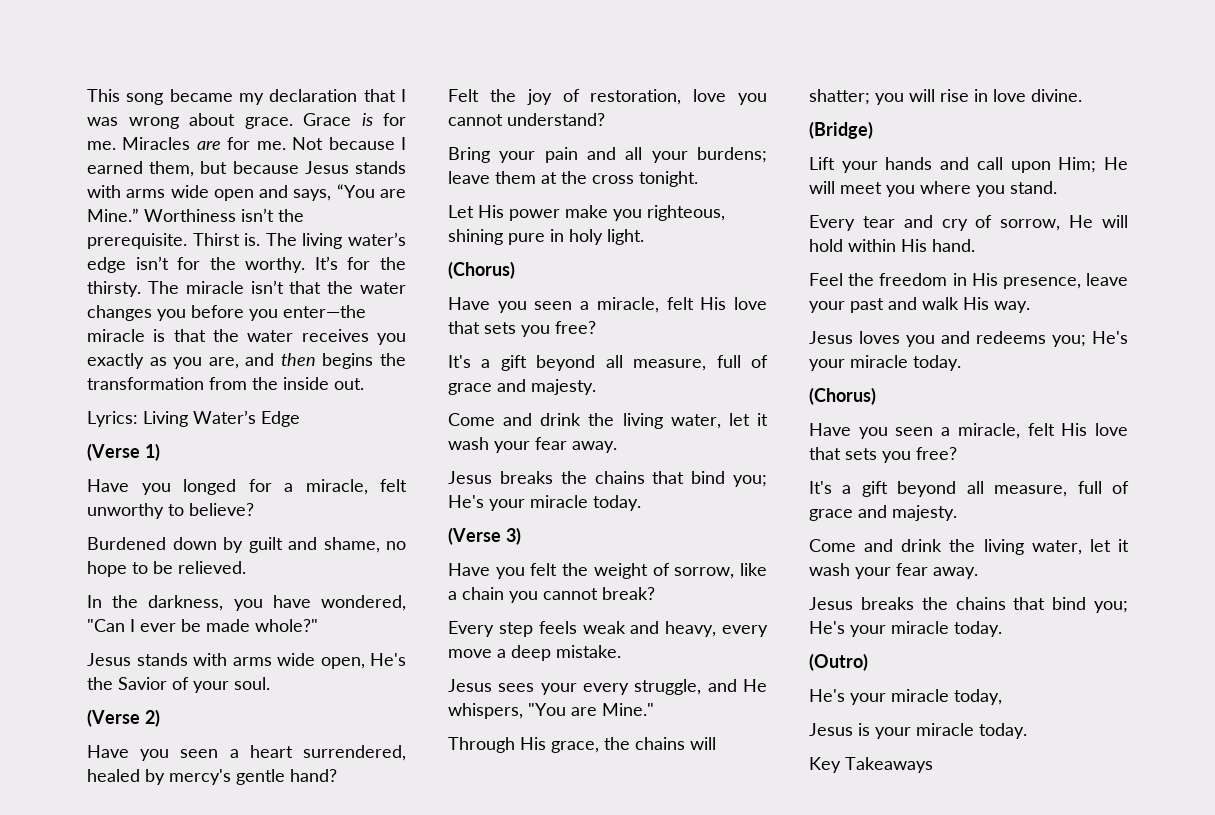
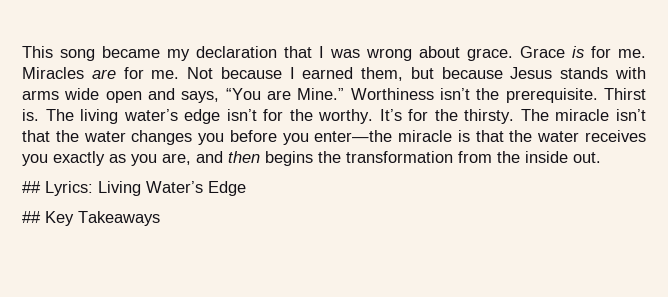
- Lyrics: Living Water’s Edge
+ ## Lyrics: Living Water’s Edge
- (Verse 1)
- Have you longed for a miracle, felt unworthy to believe?
- Burdened down by guilt and shame, no hope to be relieved.
- In the darkness, you have wondered, "Can I ever be made whole?"
- Jesus stands with arms wide open, He's the Savior of your soul.
- (Verse 2)
- Have you seen a heart surrendered, healed by mercy's gentle hand?
- Felt the joy of restoration, love you cannot understand?
- Bring your pain and all your burdens; leave them at the cross tonight.
- Let His power make you righteous, shining pure in holy light.
- (Chorus)
- Have you seen a miracle, felt His love that sets you free?
- It's a gift beyond all measure, full of grace and majesty.
- Come and drink the living water, let it wash your fear away.
- Jesus breaks the chains that bind you; He's your miracle today.
- (Verse 3)
- Have you felt the weight of sorrow, like a chain you cannot break?
- Every step feels weak and heavy, every move a deep mistake.
- Jesus sees your every struggle, and He whispers, "You are Mine."
- Through His grace, the chains will shatter; you will rise in love divine.
- (Bridge)
- Lift your hands and call upon Him; He will meet you where you stand.
- Every tear and cry of sorrow, He will hold within His hand.
- Feel the freedom in His presence, leave your past and walk His way.
- Jesus loves you and redeems you; He's your miracle today.
- (Chorus)
- Have you seen a miracle, felt His love that sets you free?
- It's a gift beyond all measure, full of grace and majesty.
- Come and drink the living water, let it wash your fear away.
- Jesus breaks the chains that bind you; He's your miracle today.
- (Outro)
- He's your miracle today,
- Jesus is your miracle today.
- Key Takeaways
+ ## Key Takeaways

